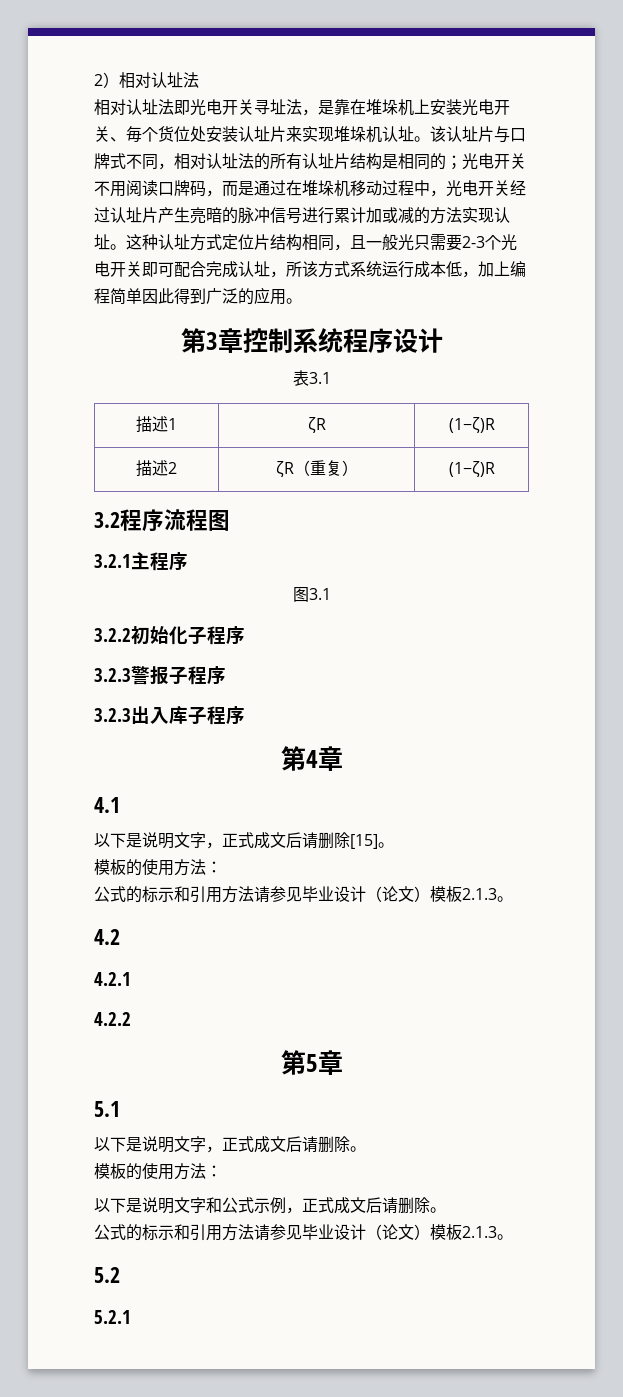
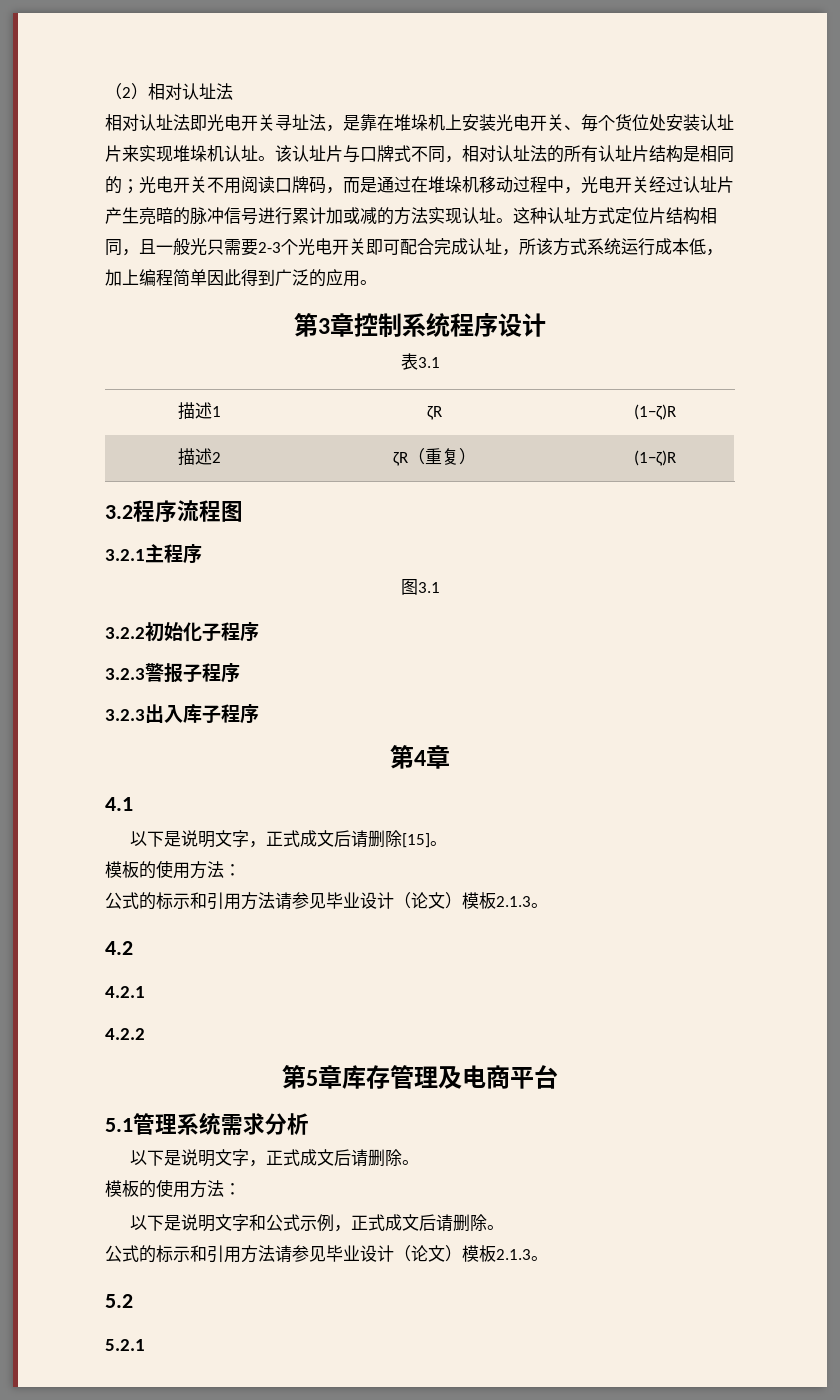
- 2）相对认址法
+ （2）相对认址法
- 第5章
- 5.1
+ 第5章库存管理及电商平台
+ 5.1管理系统需求分析

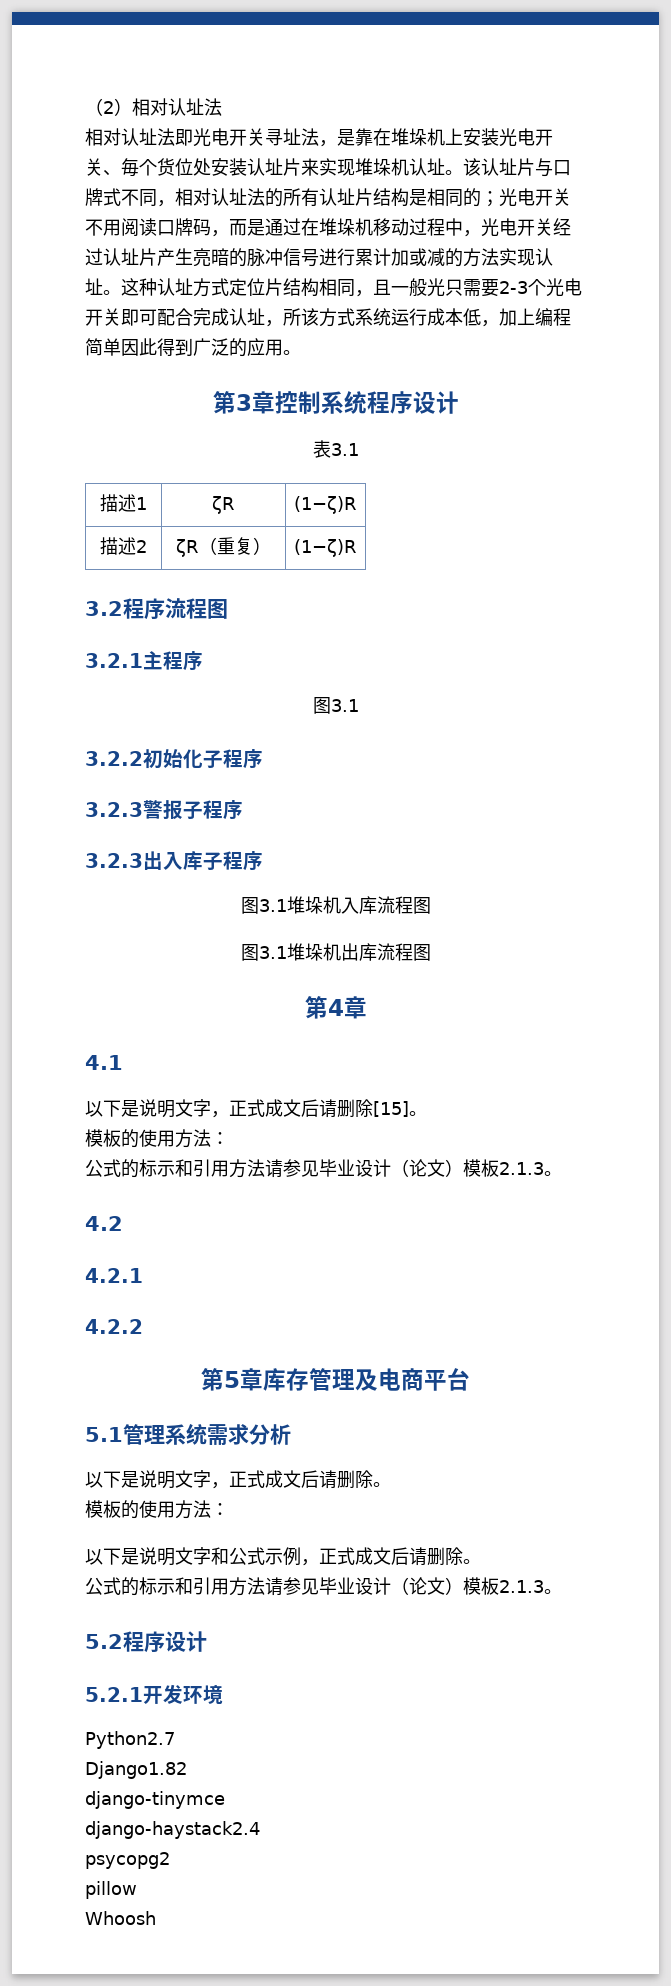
+ 图3.1堆垛机入库流程图
+ 图3.1堆垛机出库流程图
- 5.2
+ 5.2程序设计
- 5.2.1
+ 5.2.1开发环境
+ Python2.7
+ Django1.82
+ django-tinymce
+ django-haystack2.4
+ psycopg2
+ pillow
+ Whoosh

